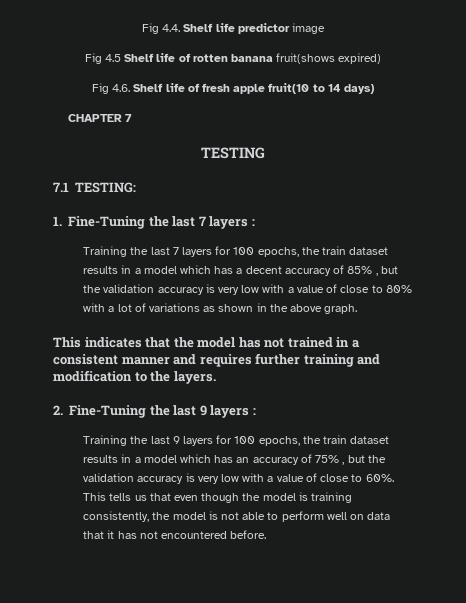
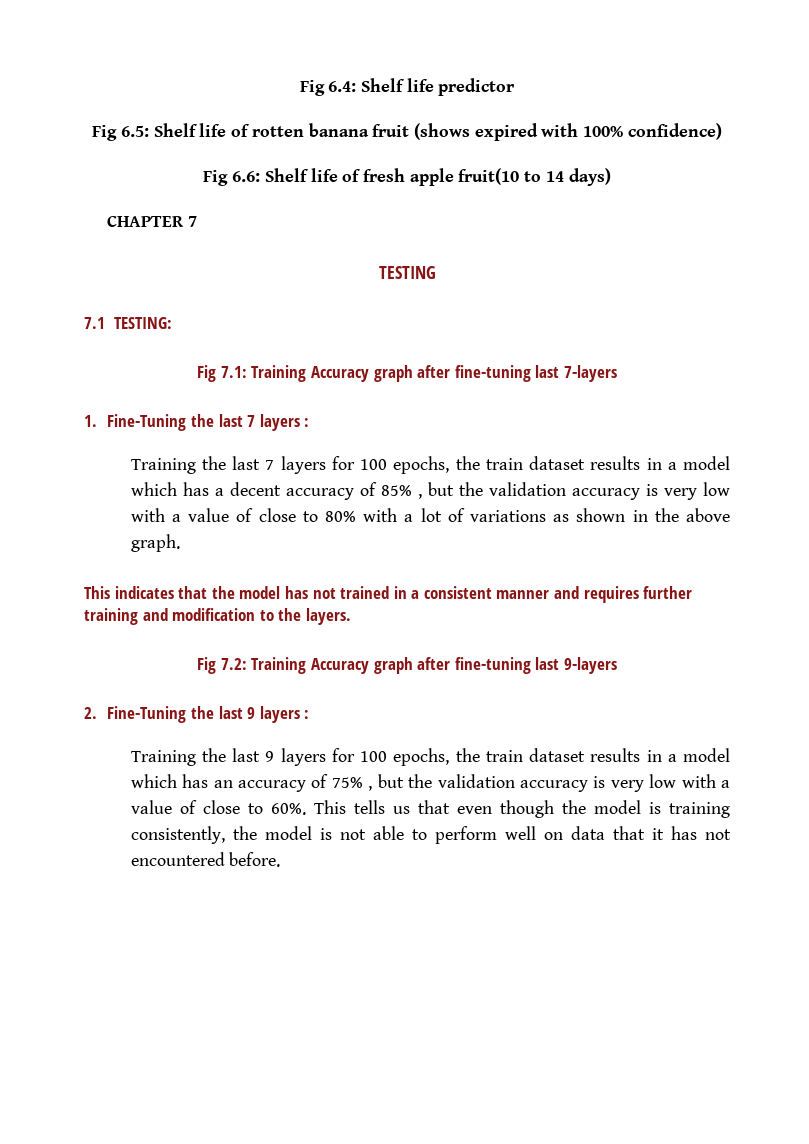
- Fig 4.4. Shelf life predictor image
- Fig 4.5 Shelf life of rotten banana fruit(shows expired)
- Fig 4.6. Shelf life of fresh apple fruit(10 to 14 days)
+ Fig 6.4: Shelf life predictor
+ Fig 6.5: Shelf life of rotten banana fruit (shows expired with 100% confidence)
+ Fig 6.6: Shelf life of fresh apple fruit(10 to 14 days)
+ Fig 7.1: Training Accuracy graph after fine-tuning last 7-layers
+ Fig 7.2: Training Accuracy graph after fine-tuning last 9-layers

